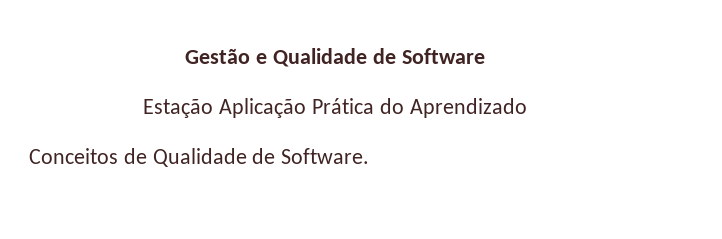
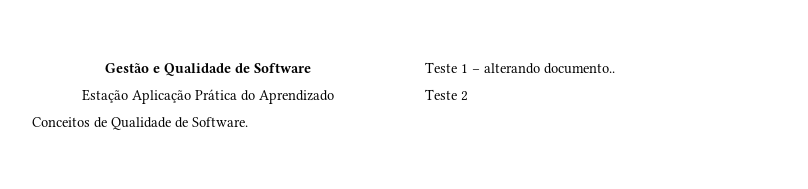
+ Teste 1 – alterando documento..
+ Teste 2

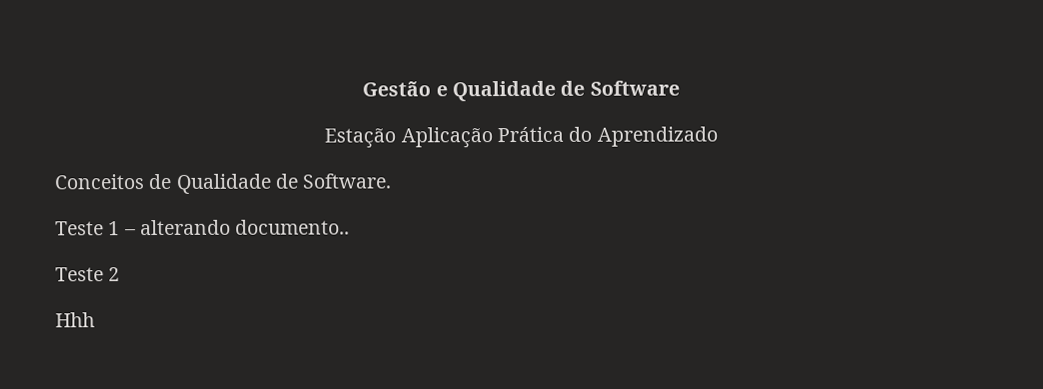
+ Hhh

